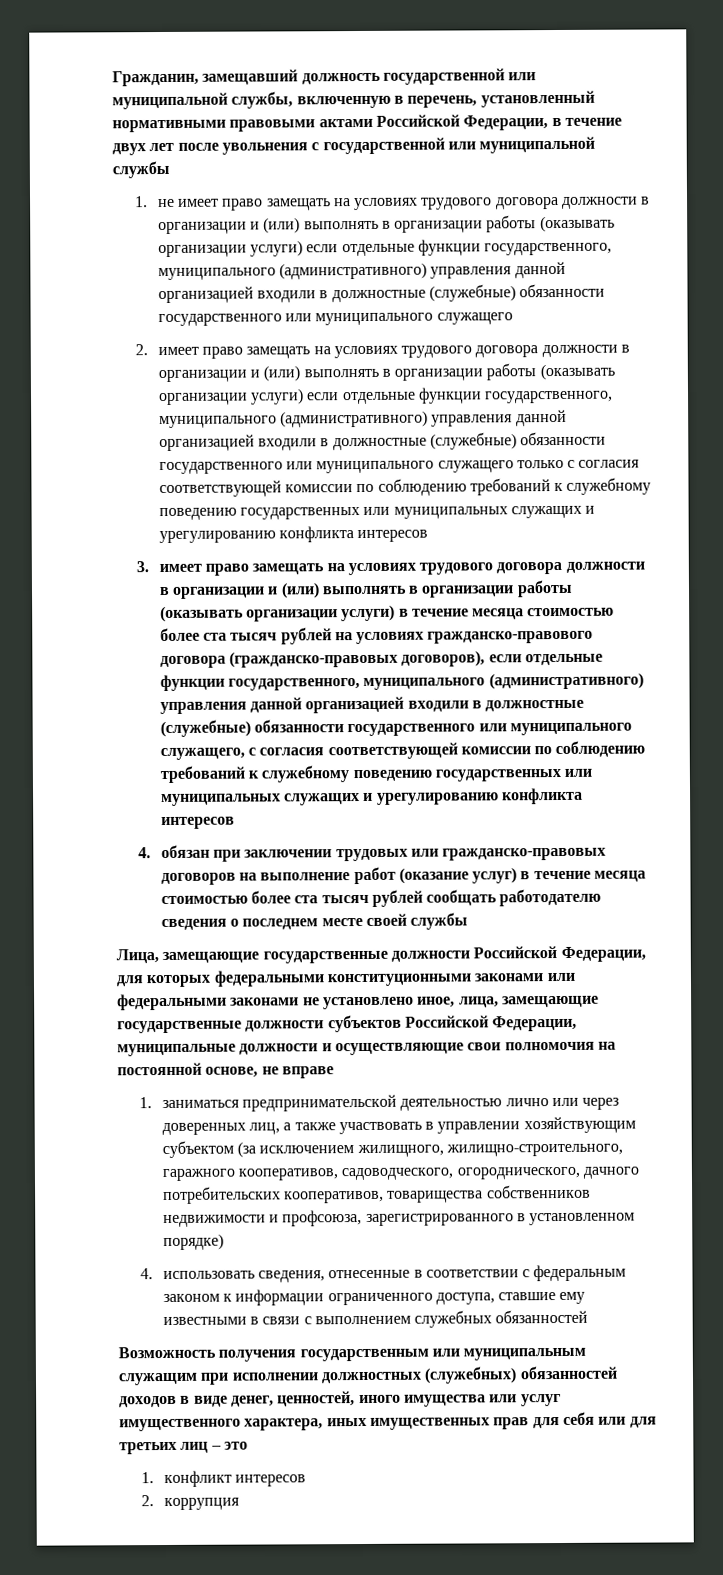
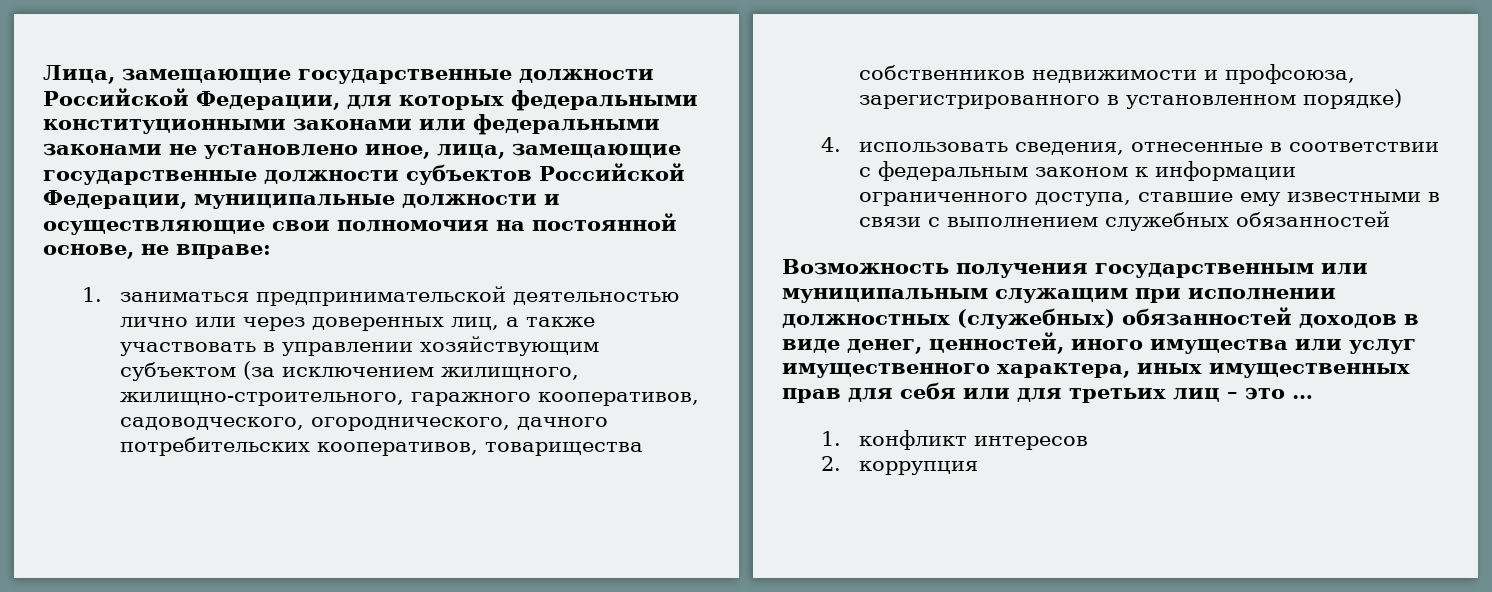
- Гражданин, замещавший должность государственной или муниципальной службы, включенную в перечень, установленный нормативными правовыми актами Российской Федерации, в течение двух лет после увольнения с государственной или муниципальной службы
- 1. не имеет право замещать на условиях трудового договора должности в организации и (или) выполнять в организации работы (оказывать организации услуги) если отдельные функции государственного, муниципального (административного) управления данной организацией входили в должностные (служебные) обязанности государственного или муниципального служащего
- 2. имеет право замещать на условиях трудового договора должности в организации и (или) выполнять в организации работы (оказывать организации услуги) если отдельные функции государственного, муниципального (административного) управления данной организацией входили в должностные (служебные) обязанности государственного или муниципального служащего только с согласия соответствующей комиссии по соблюдению требований к служебному поведению государственных или муниципальных служащих и урегулированию конфликта интересов
- 3. имеет право замещать на условиях трудового договора должности в организации и (или) выполнять в организации работы (оказывать организации услуги) в течение месяца стоимостью более ста тысяч рублей на условиях гражданско-правового договора (гражданско-правовых договоров), если отдельные функции государственного, муниципального (административного) управления данной организацией входили в должностные (служебные) обязанности государственного или муниципального служащего, с согласия соответствующей комиссии по соблюдению требований к служебному поведению государственных или муниципальных служащих и урегулированию конфликта интересов
- 4. обязан при заключении трудовых или гражданско-правовых договоров на выполнение работ (оказание услуг) в течение месяца стоимостью более ста тысяч рублей сообщать работодателю сведения о последнем месте своей службы
- Лица, замещающие государственные должности Российской Федерации, для которых федеральными конституционными законами или федеральными законами не установлено иное, лица, замещающие государственные должности субъектов Российской Федерации, муниципальные должности и осуществляющие свои полномочия на постоянной основе, не вправе
+ Лица, замещающие государственные должности Российской Федерации, для которых федеральными конституционными законами или федеральными законами не установлено иное, лица, замещающие государственные должности субъектов Российской Федерации, муниципальные должности и осуществляющие свои полномочия на постоянной основе, не вправе:
- Возможность получения государственным или муниципальным служащим при исполнении должностных (служебных) обязанностей доходов в виде денег, ценностей, иного имущества или услуг имущественного характера, иных имущественных прав для себя или для третьих лиц – это
+ Возможность получения государственным или муниципальным служащим при исполнении должностных (служебных) обязанностей доходов в виде денег, ценностей, иного имущества или услуг имущественного характера, иных имущественных прав для себя или для третьих лиц – это …

